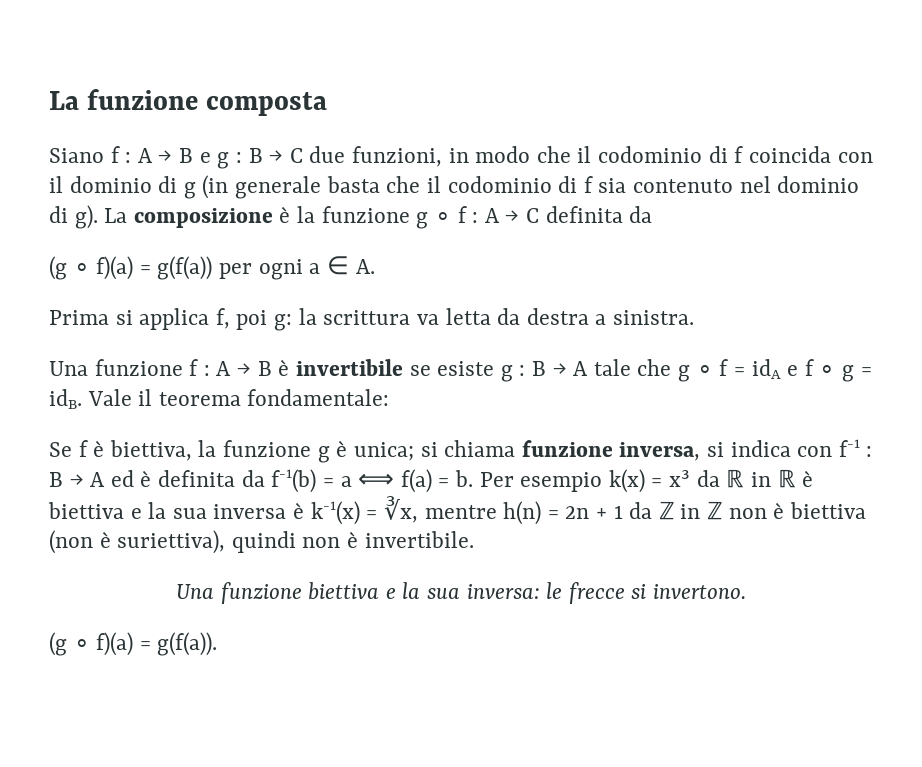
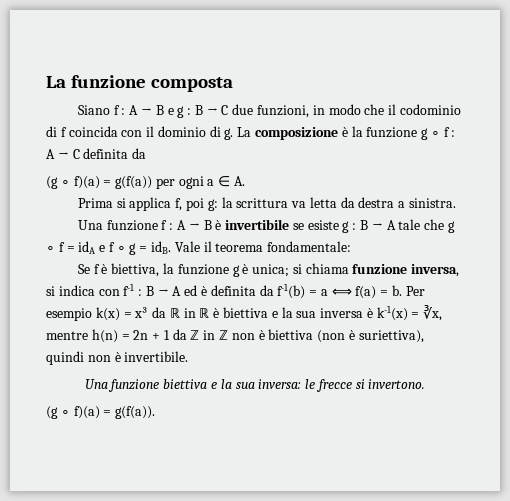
- Siano f : A → B e g : B → C due funzioni, in modo che il codominio di f coincida con il dominio di g (in generale basta che il codominio di f sia contenuto nel dominio di g).
+ Siano f : A → B e g : B → C due funzioni, in modo che il codominio di f coincida con il dominio di g.

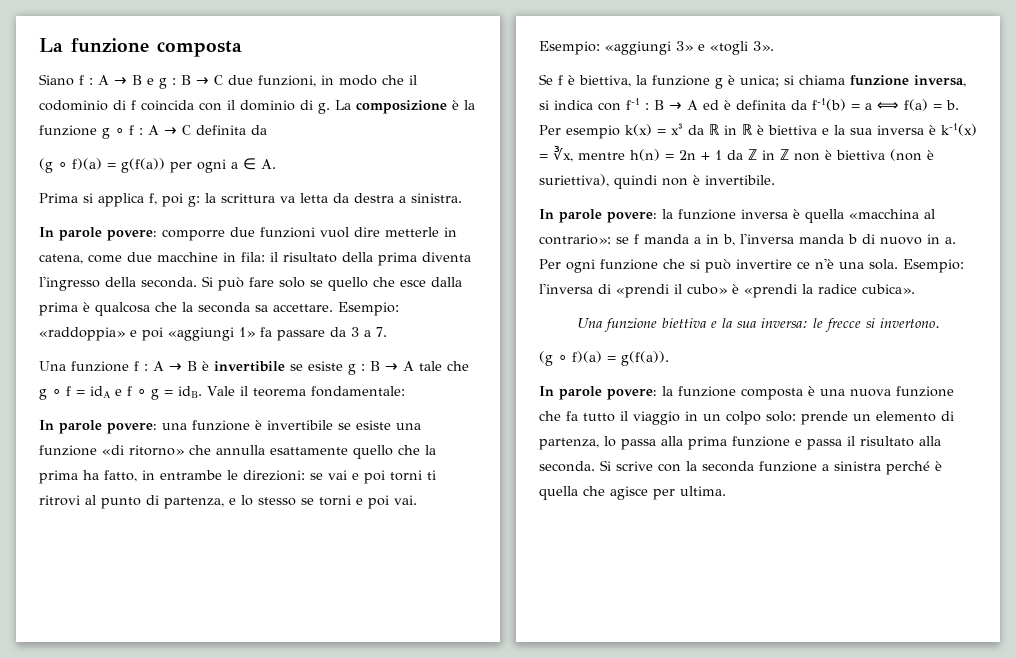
+ In parole povere: comporre due funzioni vuol dire metterle in catena, come due macchine in fila: il risultato della prima diventa l'ingresso della seconda. Si può fare solo se quello che esce dalla prima è qualcosa che la seconda sa accettare. Esempio: «raddoppia» e poi «aggiungi 1» fa passare da 3 a 7.
+ In parole povere: una funzione è invertibile se esiste una funzione «di ritorno» che annulla esattamente quello che la prima ha fatto, in entrambe le direzioni: se vai e poi torni ti ritrovi al punto di partenza, e lo stesso se torni e poi vai. Esempio: «aggiungi 3» e «togli 3».
+ In parole povere: la funzione inversa è quella «macchina al contrario»: se f manda a in b, l'inversa manda b di nuovo in a. Per ogni funzione che si può invertire ce n'è una sola. Esempio: l'inversa di «prendi il cubo» è «prendi la radice cubica».
+ In parole povere: la funzione composta è una nuova funzione che fa tutto il viaggio in un colpo solo: prende un elemento di partenza, lo passa alla prima funzione e passa il risultato alla seconda. Si scrive con la seconda funzione a sinistra perché è quella che agisce per ultima.

